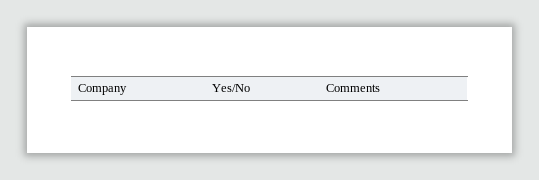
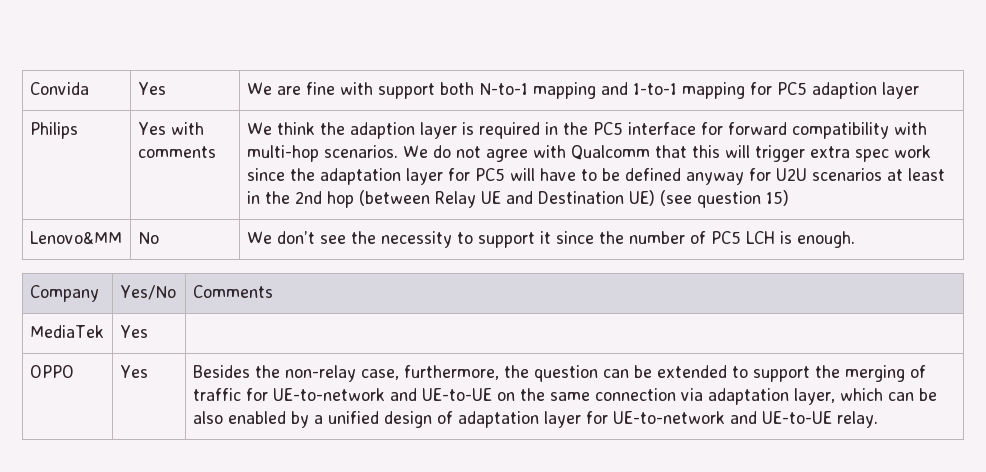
+ Convida | Yes | We are fine with support both N-to-1 mapping and 1-to-1 mapping for PC5 adaption layer
+ Philips | Yes with comments | We think the adaption layer is required in the PC5 interface for forward compatibility with multi-hop scenarios. We do not agree with Qualcomm that this will trigger extra spec work since the adaptation layer for PC5 will have to be defined anyway for U2U scenarios at least in the 2nd hop (between Relay UE and Destination UE) (see question 15)
+ Lenovo&MM | No | We don’t see the necessity to support it since the number of PC5 LCH is enough.
  Company | Yes/No | Comments
+ MediaTek | Yes |
+ OPPO | Yes | Besides the non-relay case, furthermore, the question can be extended to support the merging of traffic for UE-to-network and UE-to-UE on the same connection via adaptation layer, which can be also enabled by a unified design of adaptation layer for UE-to-network and UE-to-UE relay.

